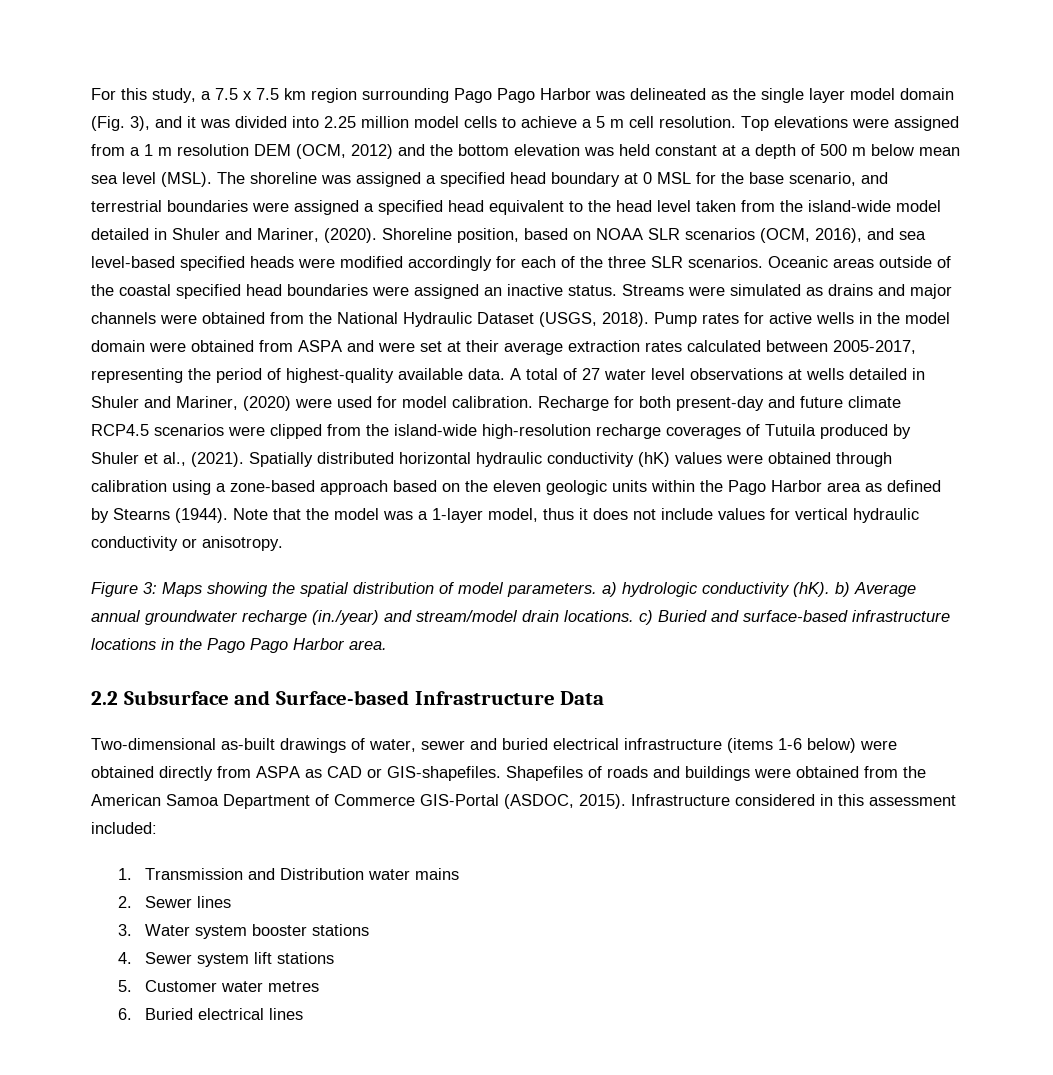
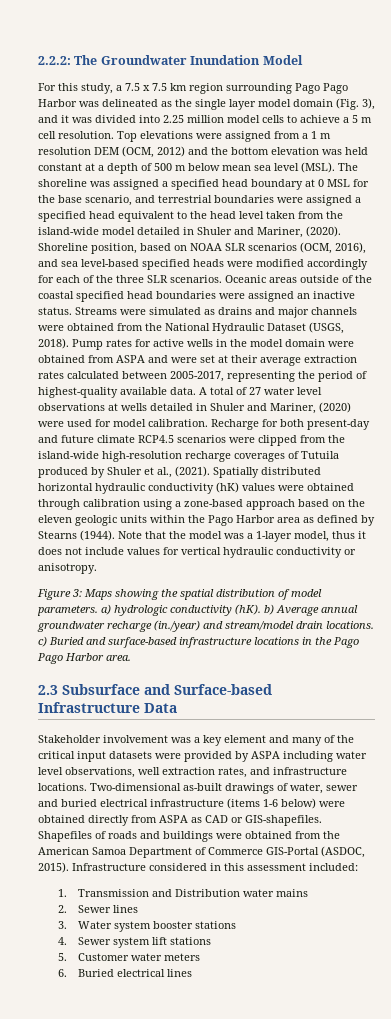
+ 2.2.2: The Groundwater Inundation Model
- 2.2 Subsurface and Surface-based Infrastructure Data
+ 2.3 Subsurface and Surface-based Infrastructure Data
+ Stakeholder involvement was a key element and many of the critical input datasets were provided by ASPA including water level observations, well extraction rates, and infrastructure locations.
- 5. Customer water metres
+ 5. Customer water meters

